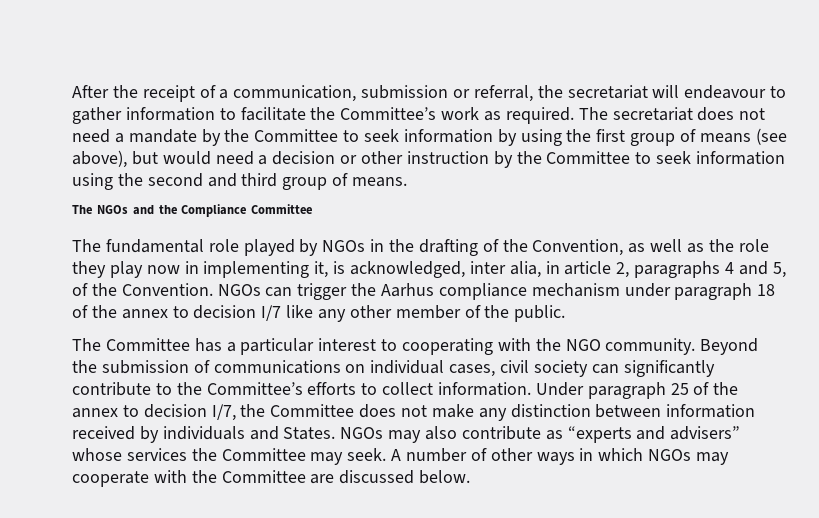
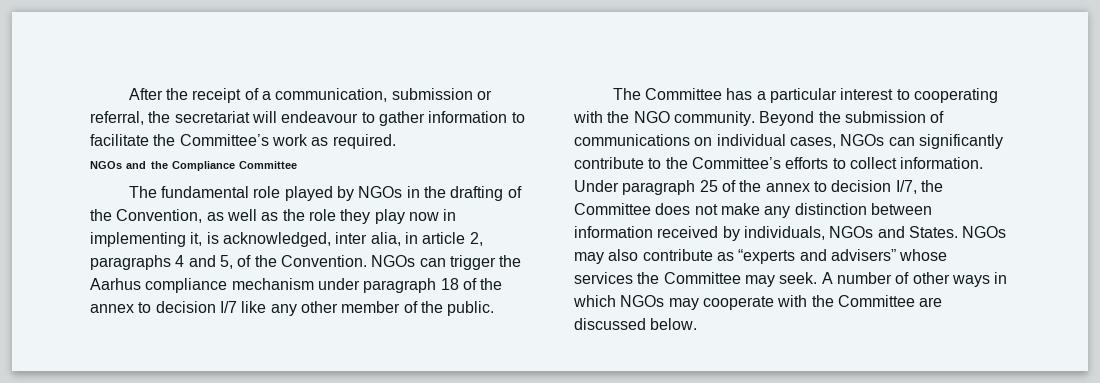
- After the receipt of a communication, submission or referral, the secretariat will endeavour to gather information to facilitate the Committee’s work as required. The secretariat does not need a mandate by the Committee to seek information by using the first group of means (see above), but would need a decision or other instruction by the Committee to seek information using the second and third group of means.
- The NGOs and the Compliance Committee
+ After the receipt of a communication, submission or referral, the secretariat will endeavour to gather information to facilitate the Committee’s work as required.
+ NGOs and the Compliance Committee
- Beyond the submission of communications on individual cases, civil society can significantly contribute to the Committee’s efforts to collect information.
+ Beyond the submission of communications on individual cases, NGOs can significantly contribute to the Committee’s efforts to collect information.
- Under paragraph 25 of the annex to decision I/7, the Committee does not make any distinction between information received by individuals and States.
+ Under paragraph 25 of the annex to decision I/7, the Committee does not make any distinction between information received by individuals, NGOs and States.

